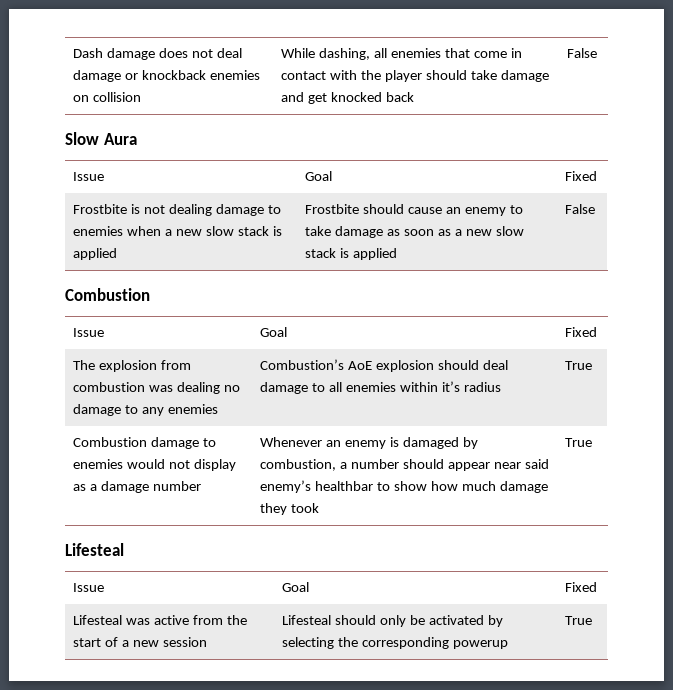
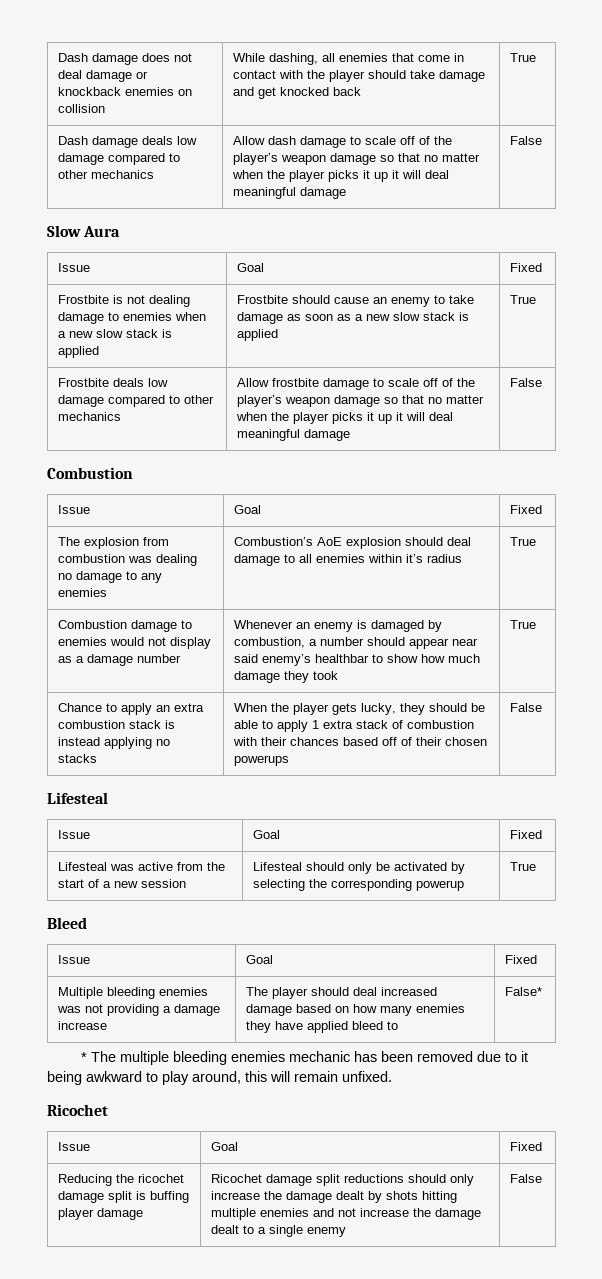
- Dash damage does not deal damage or knockback enemies on collision | While dashing, all enemies that come in contact with the player should take damage and get knocked back | False
+ Dash damage does not deal damage or knockback enemies on collision | While dashing, all enemies that come in contact with the player should take damage and get knocked back | True
+ Dash damage deals low damage compared to other mechanics | Allow dash damage to scale off of the player’s weapon damage so that no matter when the player picks it up it will deal meaningful damage | False
- Frostbite is not dealing damage to enemies when a new slow stack is applied | Frostbite should cause an enemy to take damage as soon as a new slow stack is applied | False
+ Frostbite is not dealing damage to enemies when a new slow stack is applied | Frostbite should cause an enemy to take damage as soon as a new slow stack is applied | True
+ Frostbite deals low damage compared to other mechanics | Allow frostbite damage to scale off of the player’s weapon damage so that no matter when the player picks it up it will deal meaningful damage | False
+ Chance to apply an extra combustion stack is instead applying no stacks | When the player gets lucky, they should be able to apply 1 extra stack of combustion with their chances based off of their chosen powerups | False
+ Bleed
+ Issue | Goal | Fixed
+ Multiple bleeding enemies was not providing a damage increase | The player should deal increased damage based on how many enemies they have applied bleed to | False*
+ * The multiple bleeding enemies mechanic has been removed due to it being awkward to play around, this will remain unfixed.
+ Ricochet
+ Issue | Goal | Fixed
+ Reducing the ricochet damage split is buffing player damage | Ricochet damage split reductions should only increase the damage dealt by shots hitting multiple enemies and not increase the damage dealt to a single enemy | False

